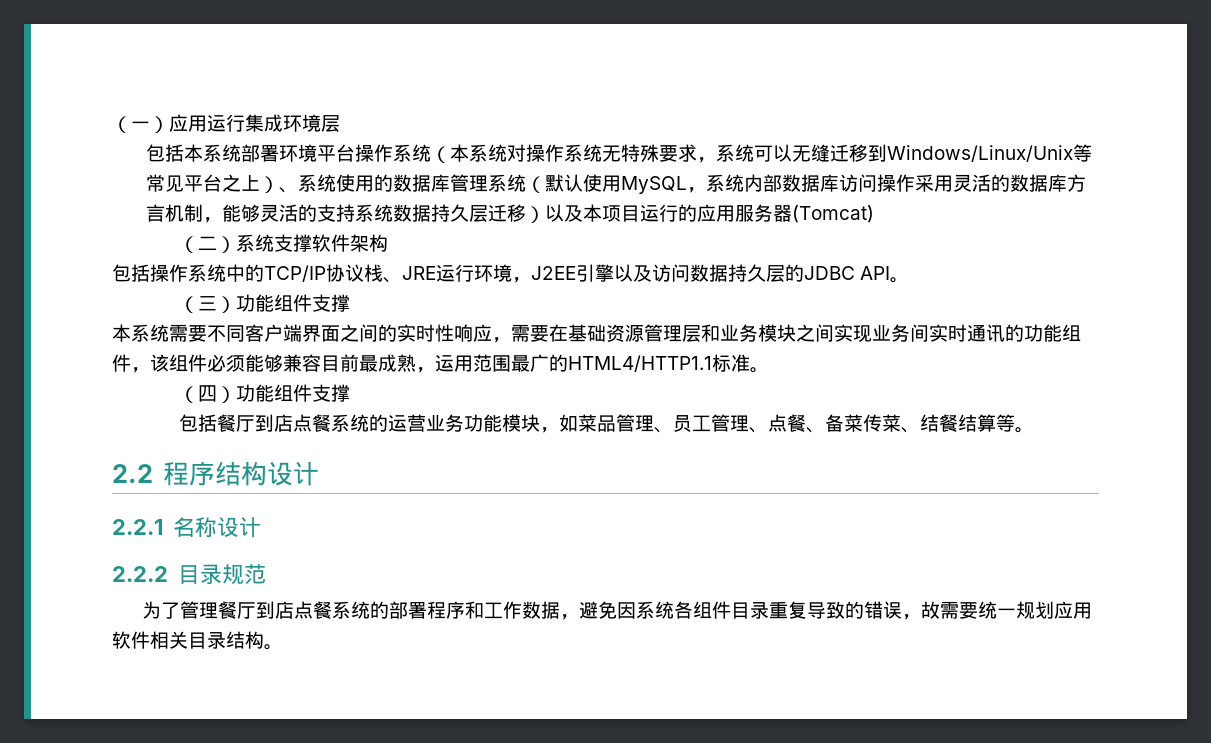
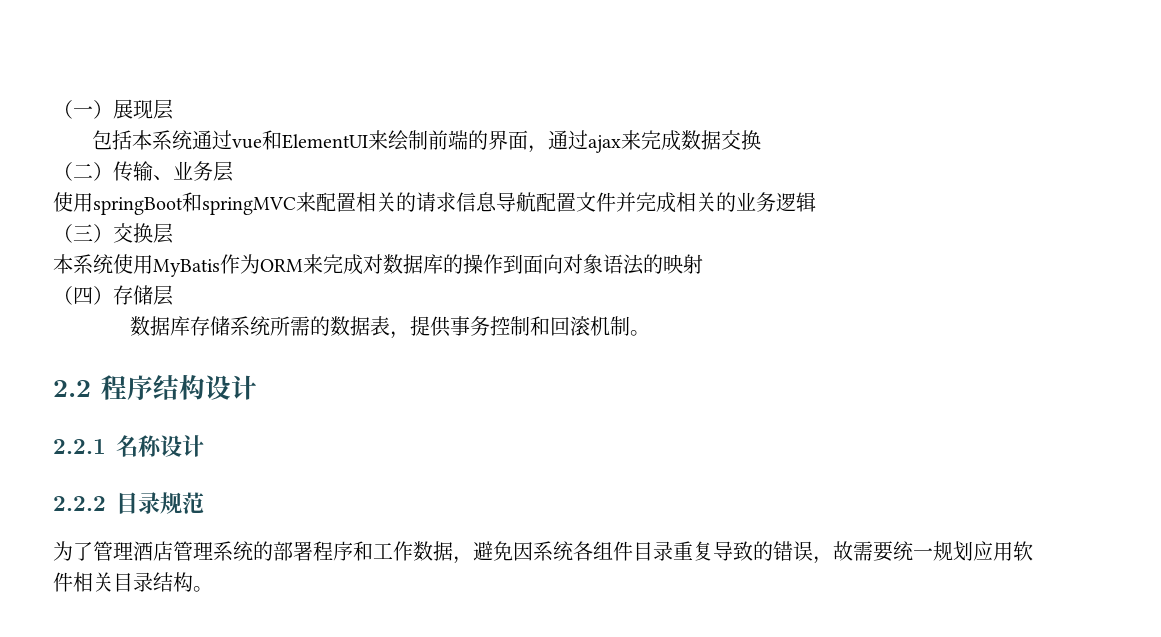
- （一）应用运行集成环境层
+ （一）展现层
- 包括本系统部署环境平台操作系统（本系统对操作系统无特殊要求，系统可以无缝迁移到Windows/Linux/Unix等常见平台之上）、系统使用的数据库管理系统（默认使用MySQL，系统内部数据库访问操作采用灵活的数据库方言机制，能够灵活的支持系统数据持久层迁移）以及本项目运行的应用服务器(Tomcat)
- （二）系统支撑软件架构
- 包括操作系统中的TCP/IP协议栈、JRE运行环境，J2EE引擎以及访问数据持久层的JDBC API。
- （三）功能组件支撑
- 本系统需要不同客户端界面之间的实时性响应，需要在基础资源管理层和业务模块之间实现业务间实时通讯的功能组件，该组件必须能够兼容目前最成熟，运用范围最广的HTML4/HTTP1.1标准。
- （四）功能组件支撑
- 包括餐厅到店点餐系统的运营业务功能模块，如菜品管理、员工管理、点餐、备菜传菜、结餐结算等。
+ 包括本系统通过vue和ElementUI来绘制前端的界面，通过ajax来完成数据交换
+ （二）传输、业务层
+ 使用springBoot和springMVC来配置相关的请求信息导航配置文件并完成相关的业务逻辑
+ （三）交换层
+ 本系统使用MyBatis作为ORM来完成对数据库的操作到面向对象语法的映射
+ （四）存储层
+ 数据库存储系统所需的数据表，提供事务控制和回滚机制。
- 为了管理餐厅到店点餐系统的部署程序和工作数据，避免因系统各组件目录重复导致的错误，故需要统一规划应用软件相关目录结构。
+ 为了管理酒店管理系统的部署程序和工作数据，避免因系统各组件目录重复导致的错误，故需要统一规划应用软件相关目录结构。

